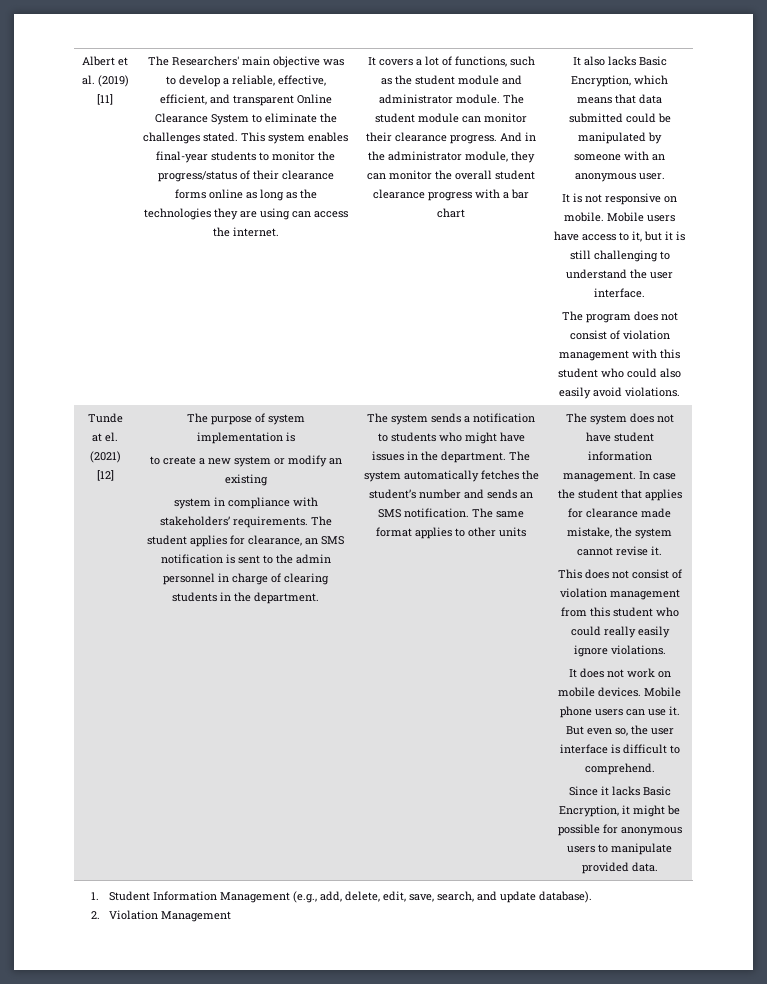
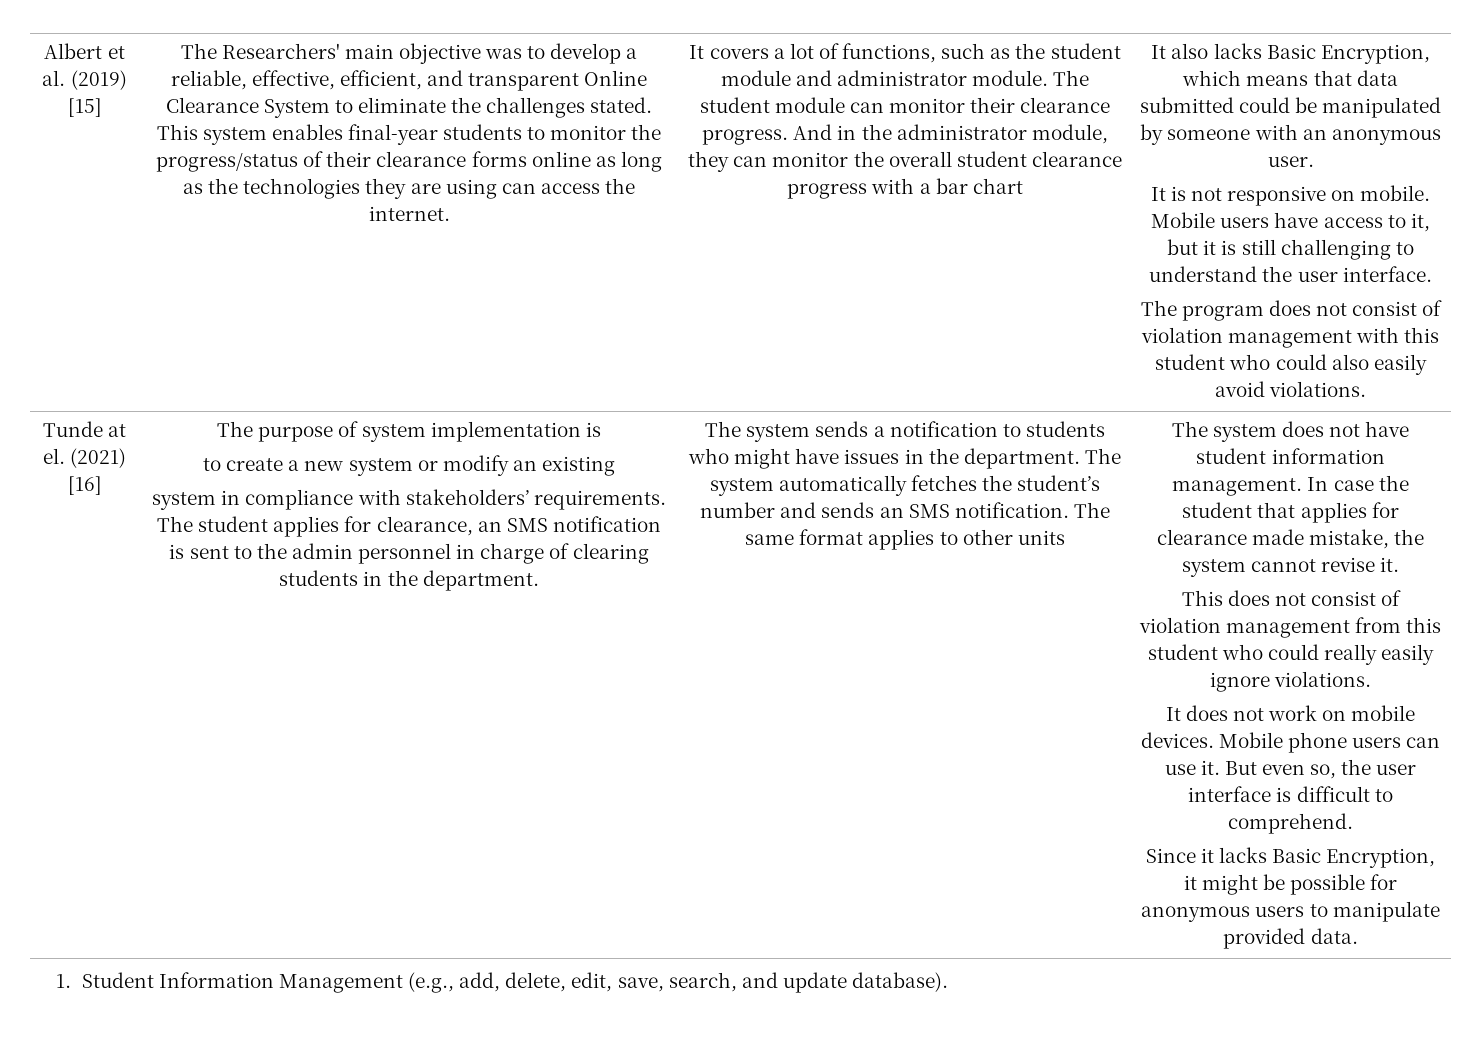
- Albert et al. (2019) [11]
+ Albert et al. (2019) [15]
- (2021) [12]
+ (2021) [16]
- 2. Violation Management

